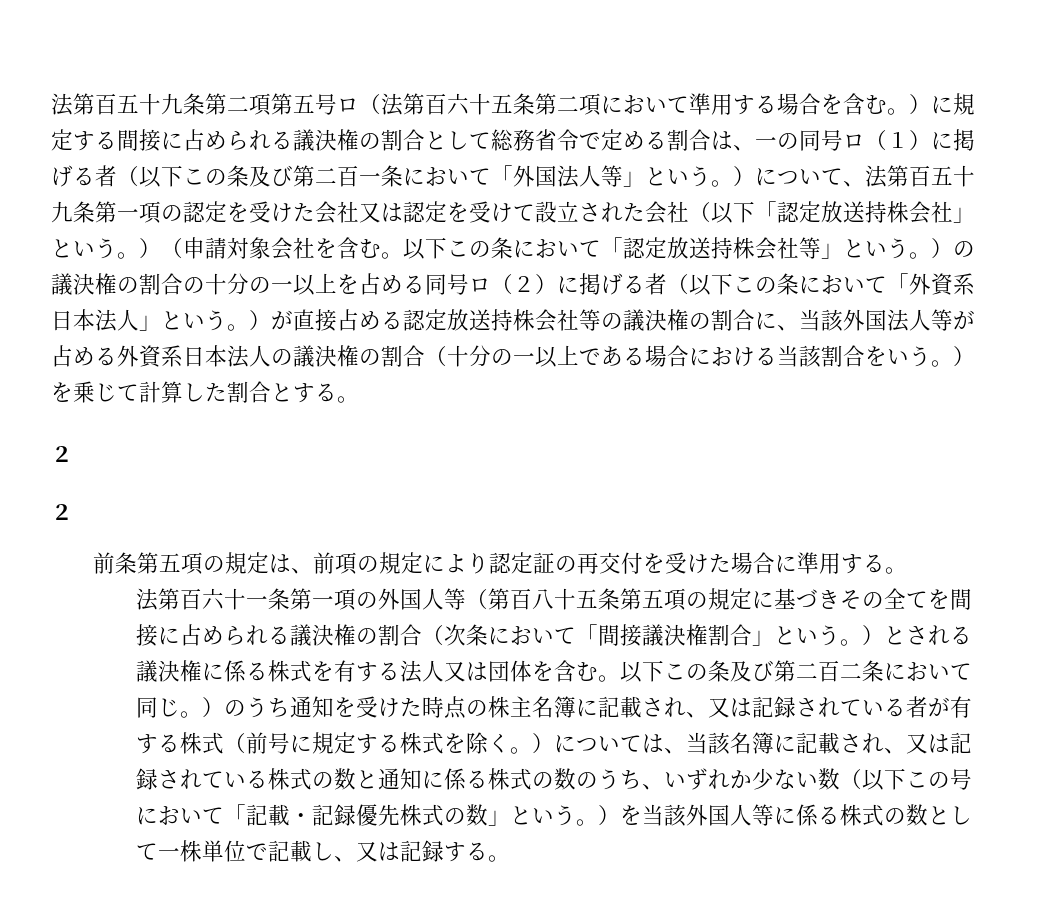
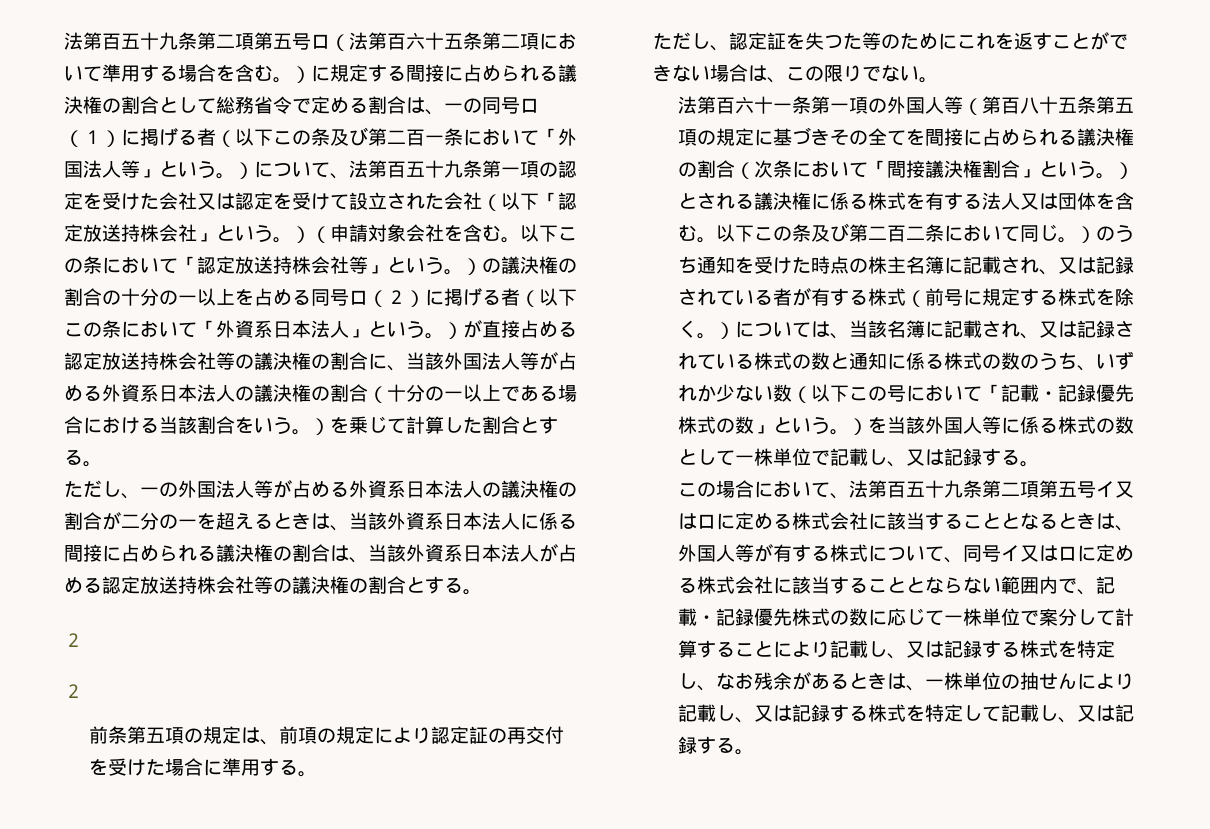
+ ただし、一の外国法人等が占める外資系日本法人の議決権の割合が二分の一を超えるときは、当該外資系日本法人に係る間接に占められる議決権の割合は、当該外資系日本法人が占める認定放送持株会社等の議決権の割合とする。
+ ただし、認定証を失つた等のためにこれを返すことができない場合は、この限りでない。
+ この場合において、法第百五十九条第二項第五号イ又はロに定める株式会社に該当することとなるときは、外国人等が有する株式について、同号イ又はロに定める株式会社に該当することとならない範囲内で、記載・記録優先株式の数に応じて一株単位で案分して計算することにより記載し、又は記録する株式を特定し、なお残余があるときは、一株単位の抽せんにより記載し、又は記録する株式を特定して記載し、又は記録する。

